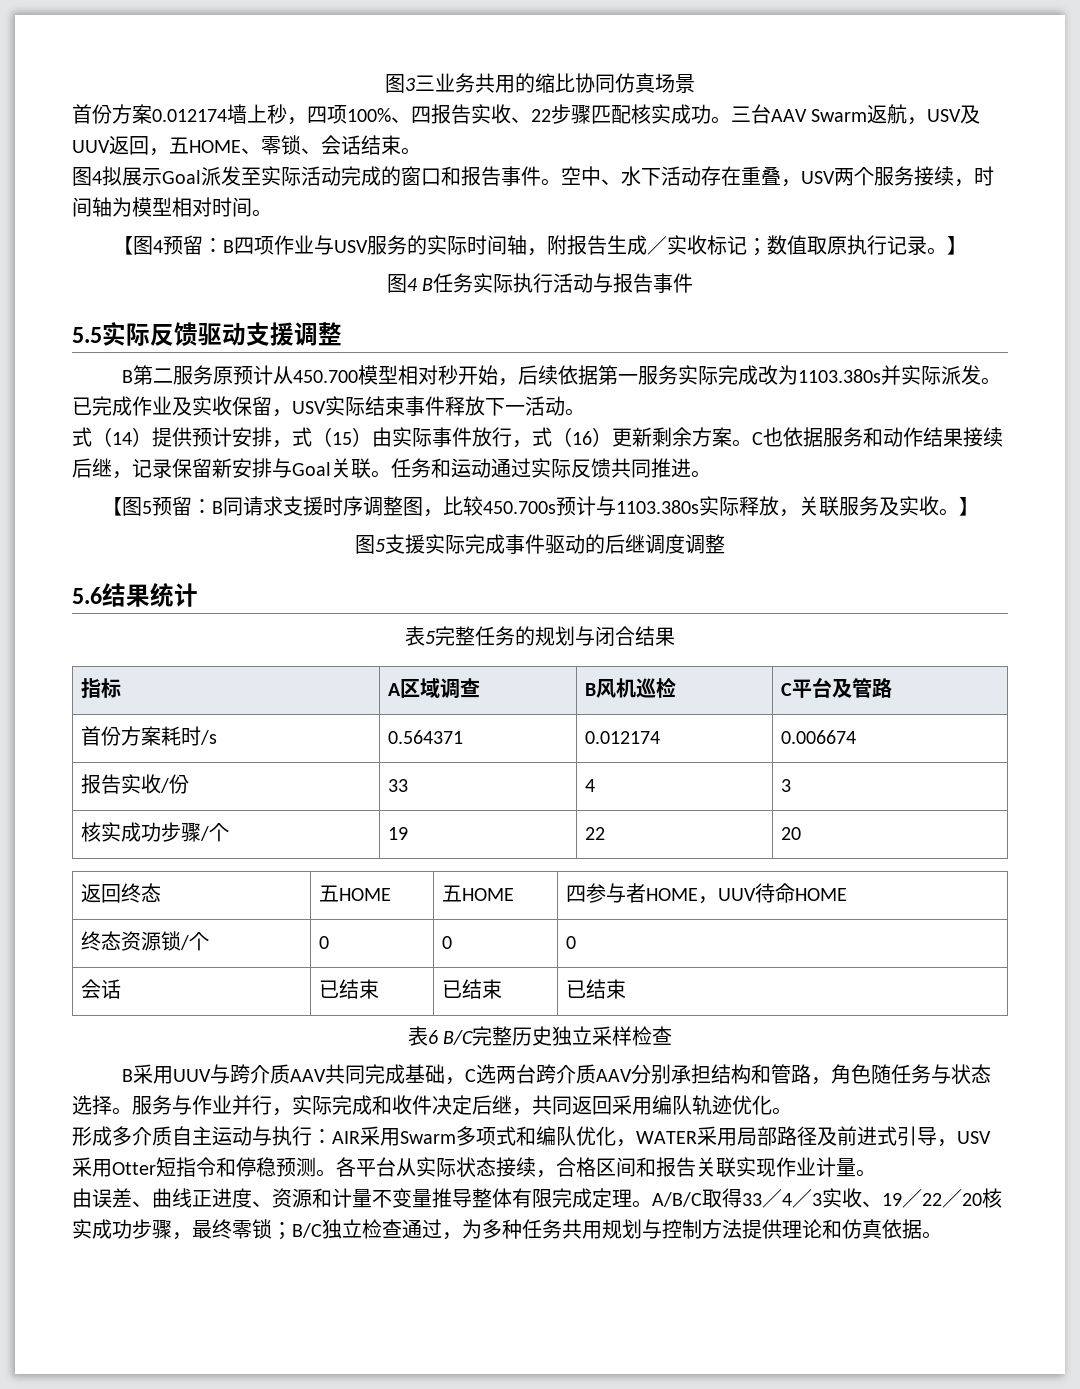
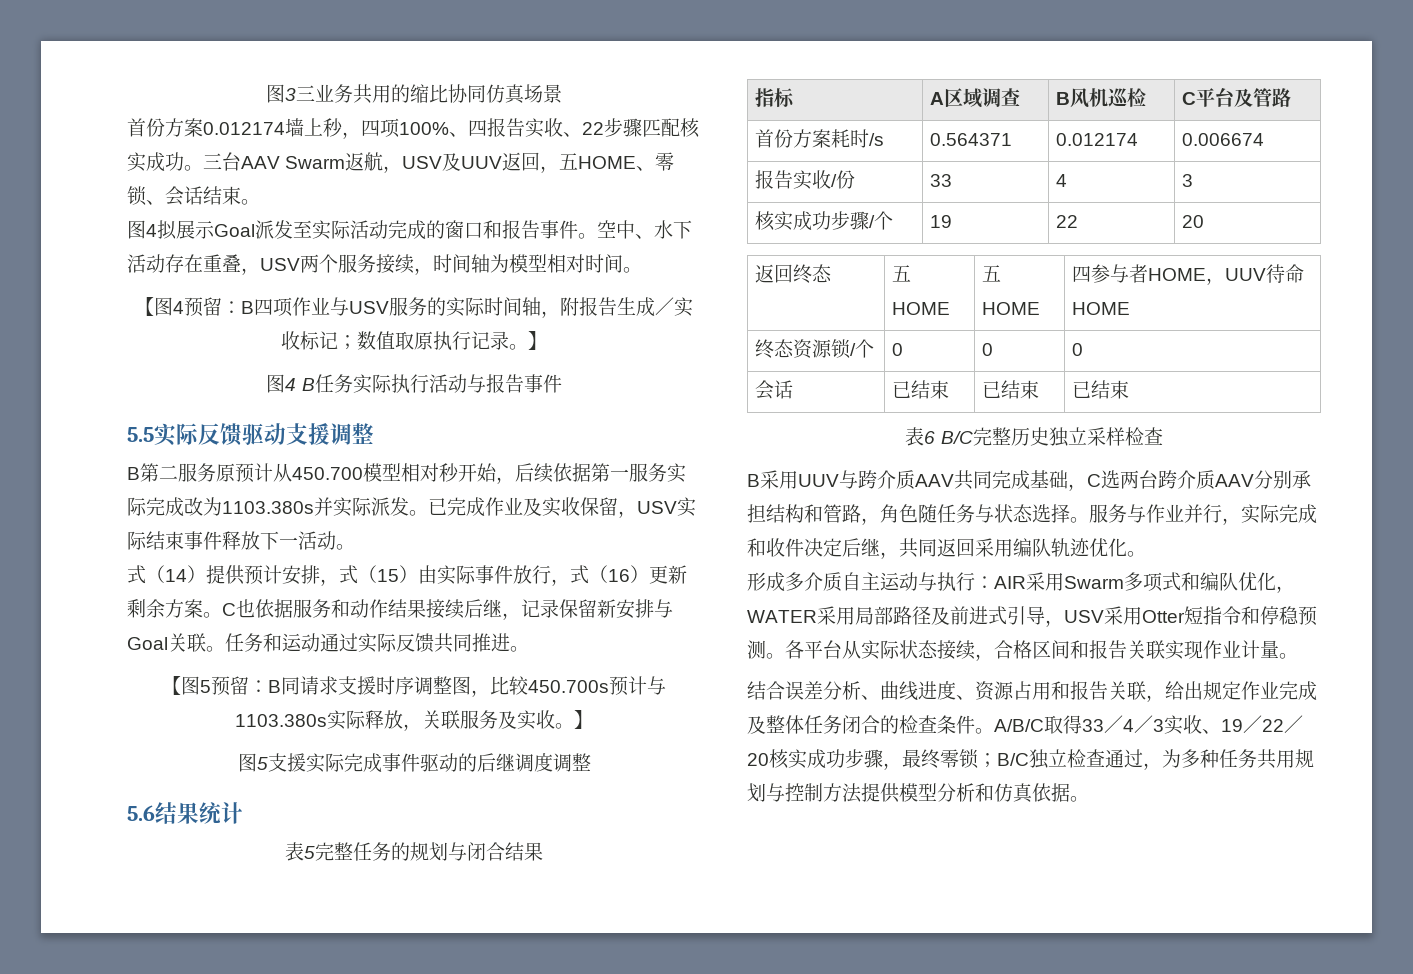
- 由误差、曲线正进度、资源和计量不变量推导整体有限完成定理。
+ 结合误差分析、曲线进度、资源占用和报告关联，给出规定作业完成及整体任务闭合的检查条件。
- A/B/C取得33／4／3实收、19／22／20核实成功步骤，最终零锁；B/C独立检查通过，为多种任务共用规划与控制方法提供理论和仿真依据。
+ A/B/C取得33／4／3实收、19／22／20核实成功步骤，最终零锁；B/C独立检查通过，为多种任务共用规划与控制方法提供模型分析和仿真依据。

